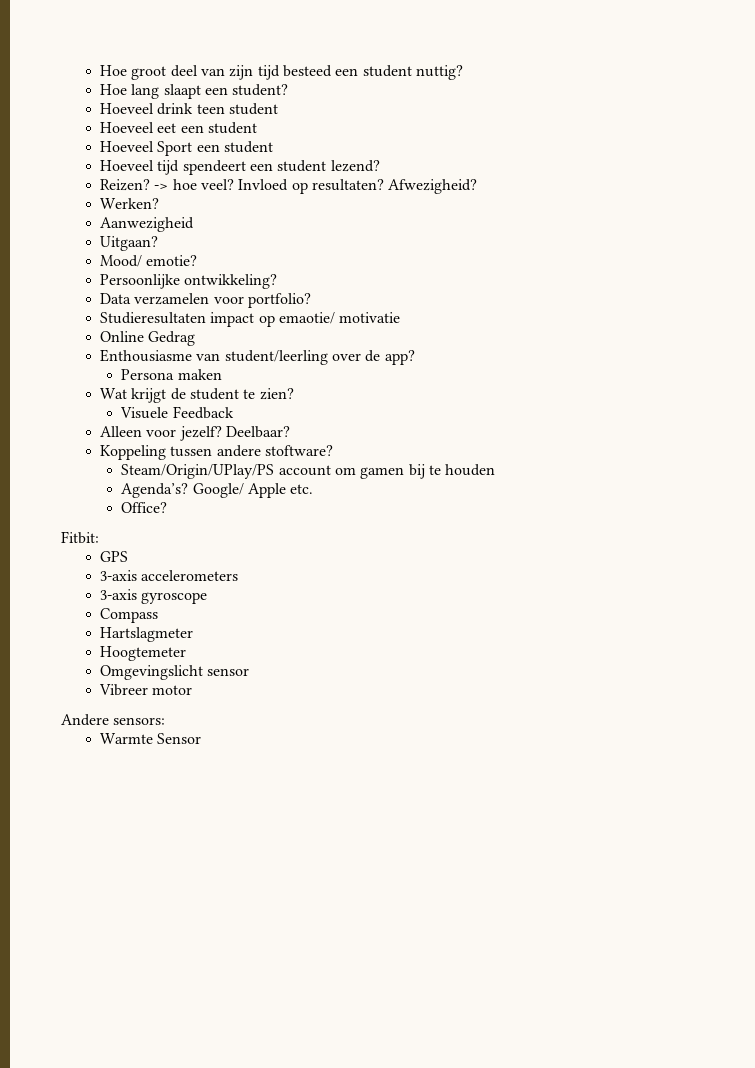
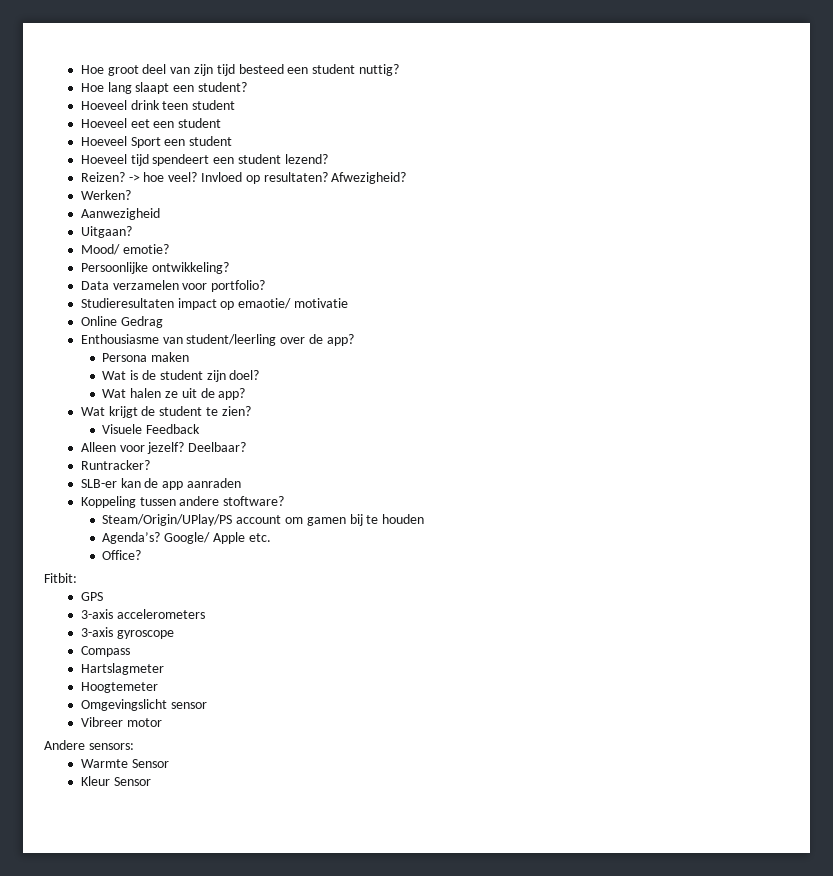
+ Wat is de student zijn doel?
+ Wat halen ze uit de app?
+ Runtracker?
+ SLB-er kan de app aanraden
+ Kleur Sensor

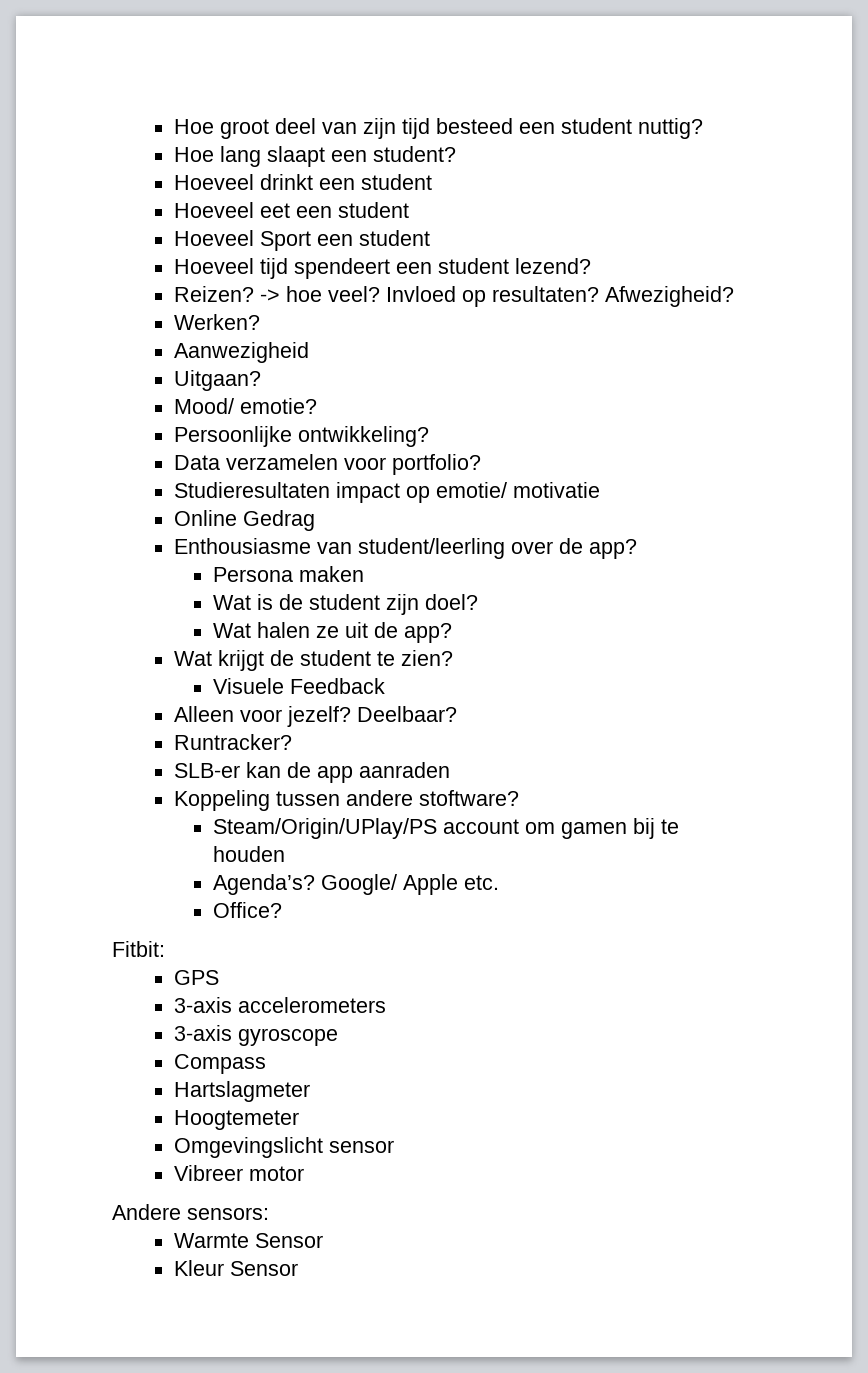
- Hoeveel drink teen student
+ Hoeveel drinkt een student
- Studieresultaten impact op emaotie/ motivatie
+ Studieresultaten impact op emotie/ motivatie

